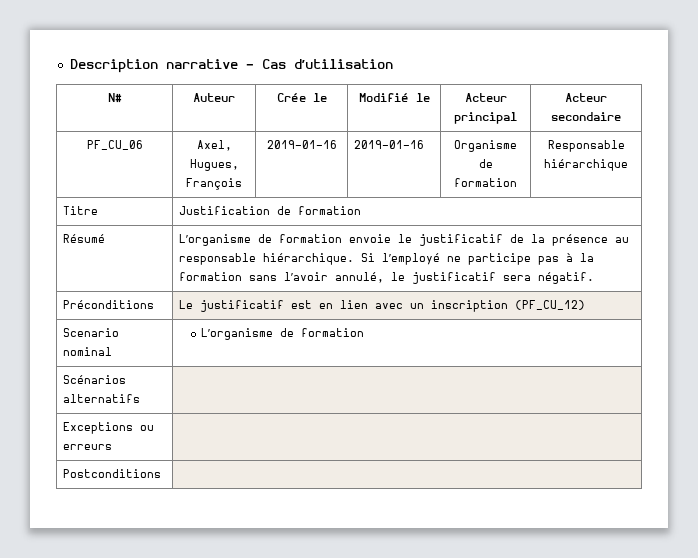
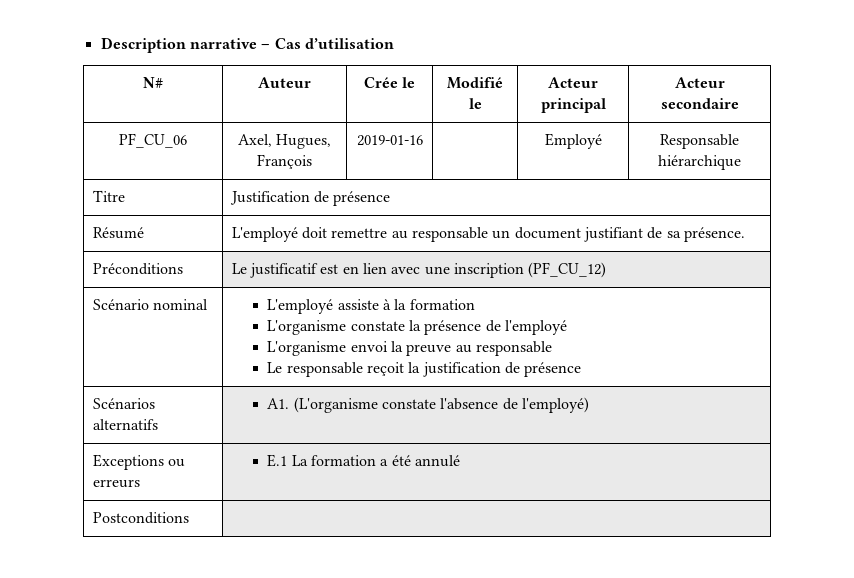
- PF_CU_06 | Axel, Hugues, François | 2019-01-16 | 2019-01-16 | Organisme de formation | Responsable hiérarchique
+ PF_CU_06 | Axel, Hugues, François | 2019-01-16 | | Employé | Responsable hiérarchique
- Titre | Justification de formation
+ Titre | Justification de présence
- Résumé | L’organisme de formation envoie le justificatif de la présence au responsable hiérarchique. Si l’employé ne participe pas à la formation sans l’avoir annulé, le justificatif sera négatif.
+ Résumé | L'employé doit remettre au responsable un document justifiant de sa présence.
- Préconditions | Le justificatif est en lien avec un inscription (PF_CU_12)
+ Préconditions | Le justificatif est en lien avec une inscription (PF_CU_12)
- Scenario nominal | L’organisme de formation
- Scénarios alternatifs |
- Exceptions ou erreurs |
+ Scénario nominal | L'employé assiste à la formation
+ L'organisme constate la présence de l'employé
+ L'organisme envoi la preuve au responsable
+ Le responsable reçoit la justification de présence
+ Scénarios alternatifs | A1. (L'organisme constate l'absence de l'employé)
+ Exceptions ou erreurs | E.1 La formation a été annulé

